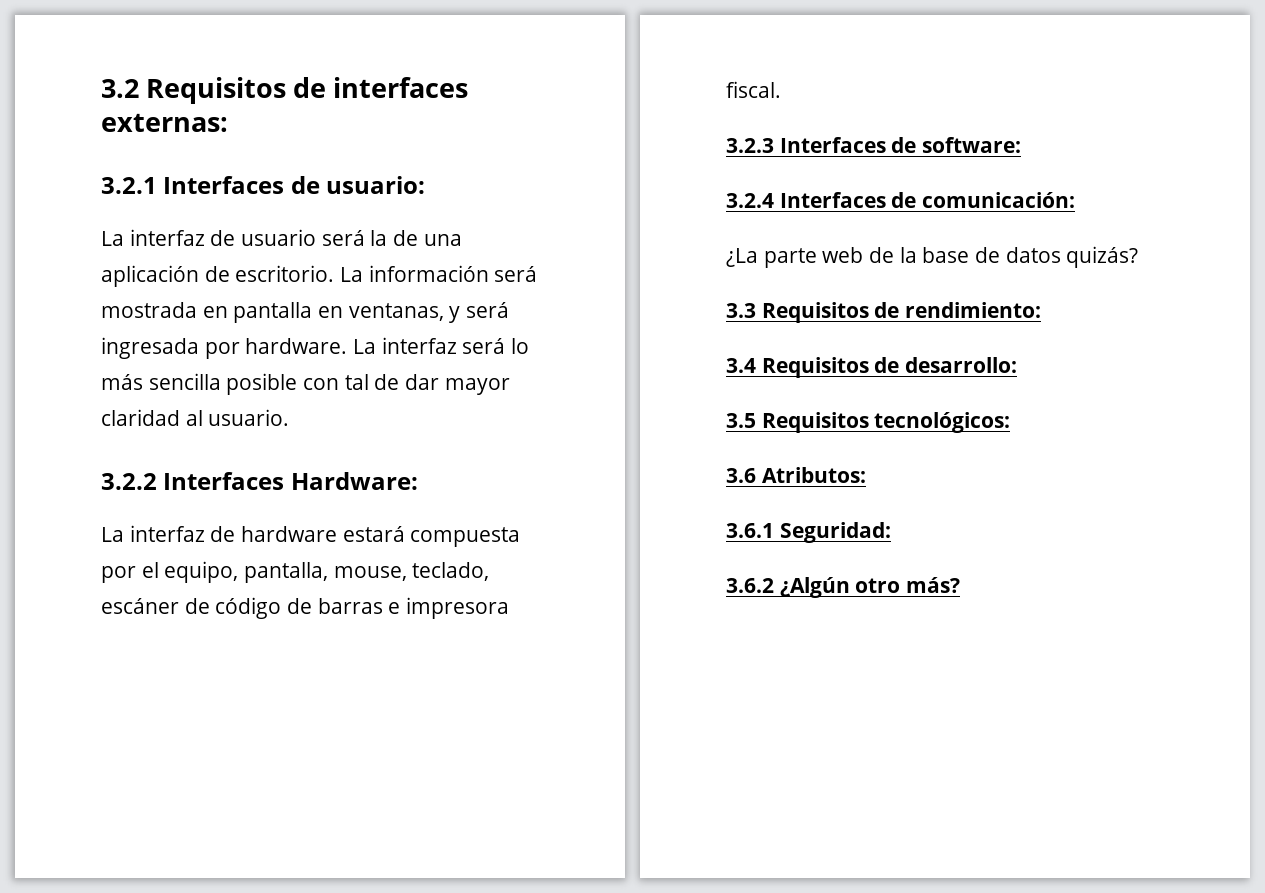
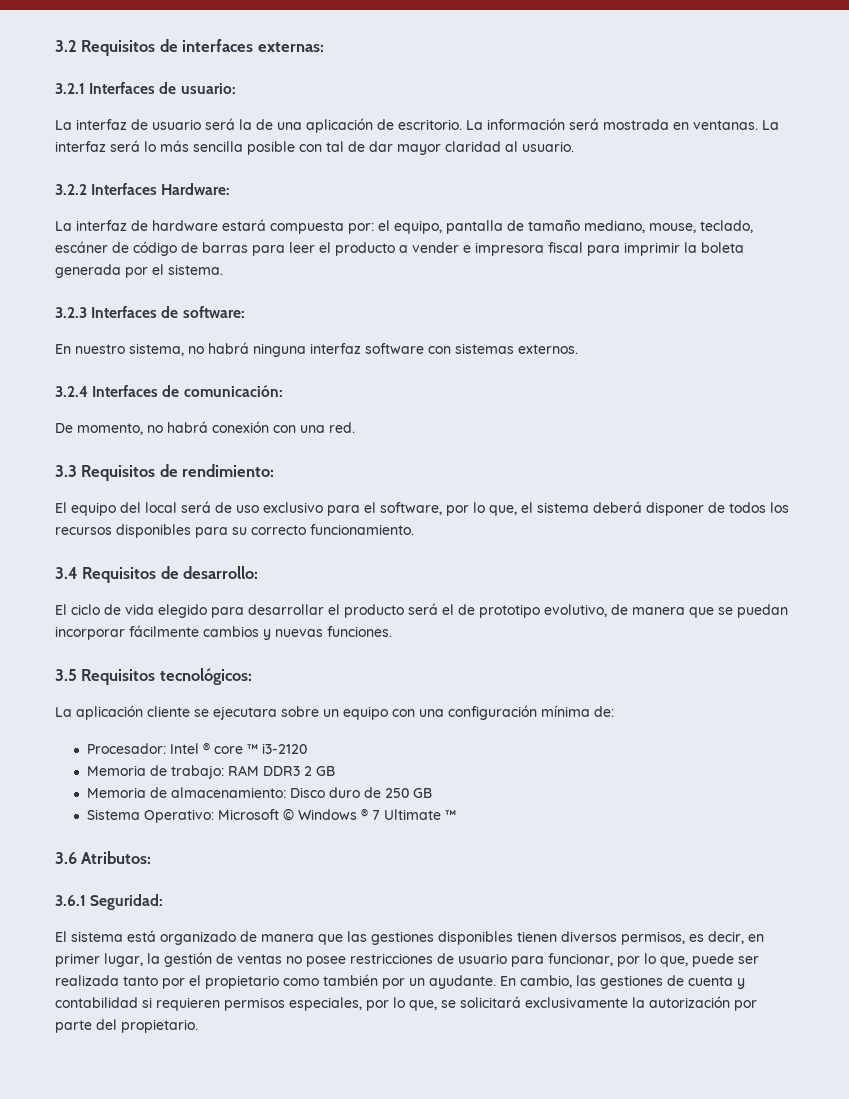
- La información será mostrada en pantalla en ventanas, y será ingresada por hardware.
+ La información será mostrada en ventanas.
- La interfaz de hardware estará compuesta por el equipo, pantalla, mouse, teclado, escáner de código de barras e impresora fiscal.
+ La interfaz de hardware estará compuesta por: el equipo, pantalla de tamaño mediano, mouse, teclado, escáner de código de barras para leer el producto a vender e impresora fiscal para imprimir la boleta generada por el sistema.
  3.2.3 Interfaces de software:
+ En nuestro sistema, no habrá ninguna interfaz software con sistemas externos.
  3.2.4 Interfaces de comunicación:
- ¿La parte web de la base de datos quizás?
+ De momento, no habrá conexión con una red.
  3.3 Requisitos de rendimiento:
+ El equipo del local será de uso exclusivo para el software, por lo que, el sistema deberá disponer de todos los recursos disponibles para su correcto funcionamiento.
  3.4 Requisitos de desarrollo:
+ El ciclo de vida elegido para desarrollar el producto será el de prototipo evolutivo, de manera que se puedan incorporar fácilmente cambios y nuevas funciones.
  3.5 Requisitos tecnológicos:
+ La aplicación cliente se ejecutara sobre un equipo con una configuración mínima de:
+ Procesador: Intel ® core ™ i3-2120
+ Memoria de trabajo: RAM DDR3 2 GB
+ Memoria de almacenamiento: Disco duro de 250 GB
+ Sistema Operativo: Microsoft © Windows ® 7 Ultimate ™
  3.6 Atributos:
  3.6.1 Seguridad:
- 3.6.2 ¿Algún otro más?
+ El sistema está organizado de manera que las gestiones disponibles tienen diversos permisos, es decir, en primer lugar, la gestión de ventas no posee restricciones de usuario para funcionar, por lo que, puede ser realizada tanto por el propietario como también por un ayudante. En cambio, las gestiones de cuenta y contabilidad si requieren permisos especiales, por lo que, se solicitará exclusivamente la autorización por parte del propietario.

